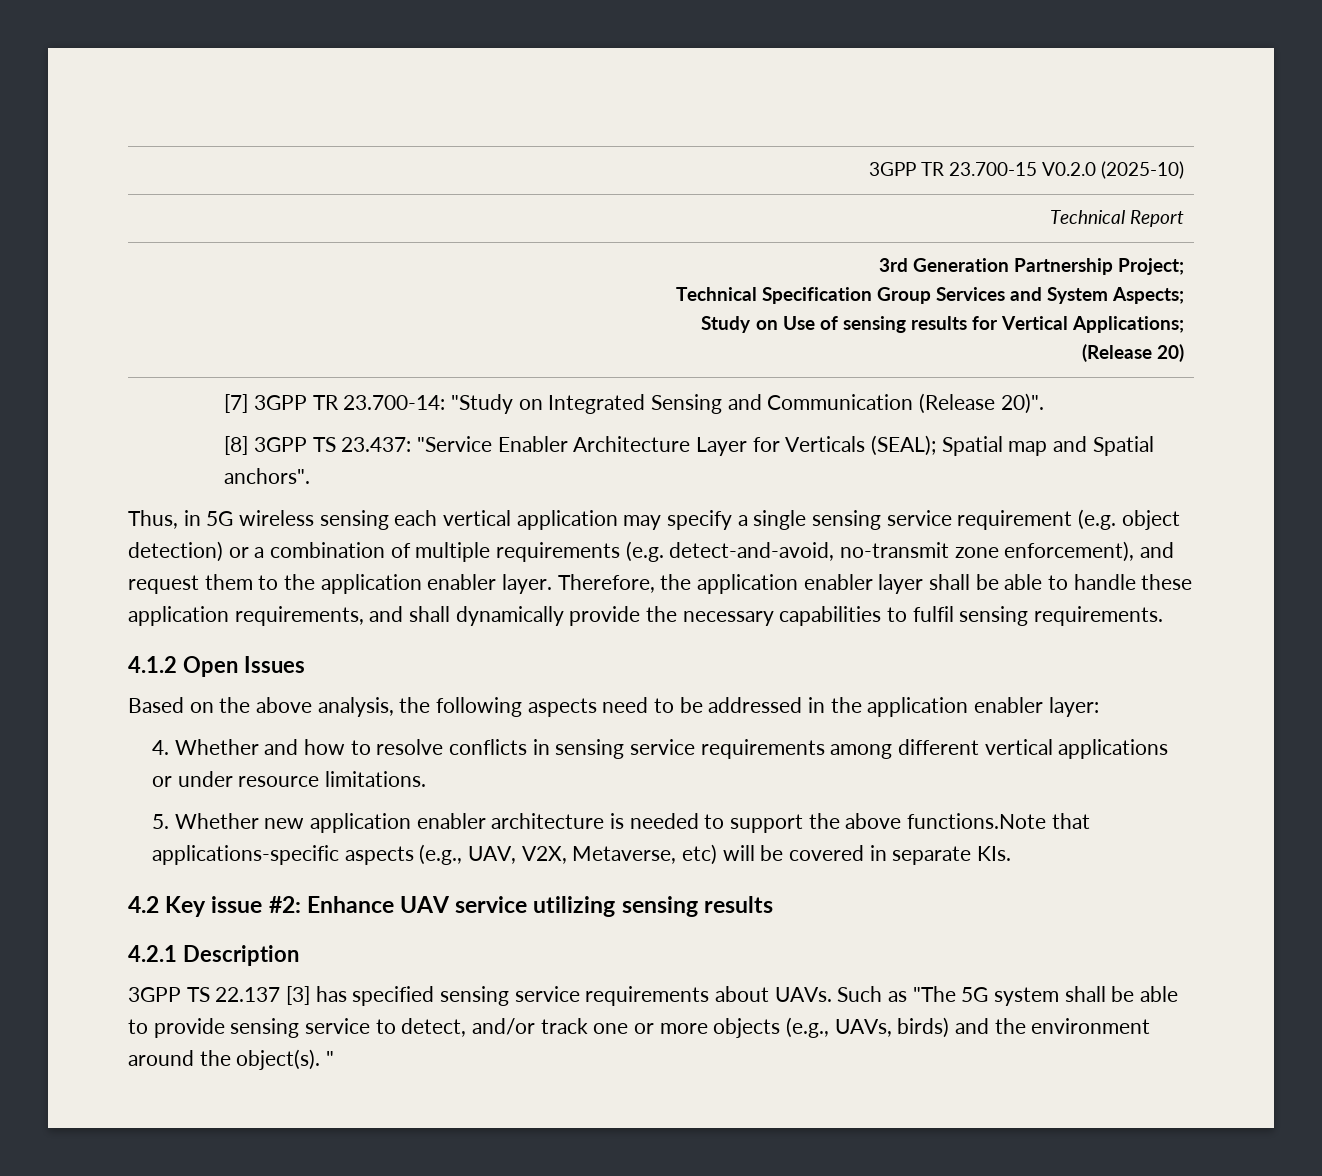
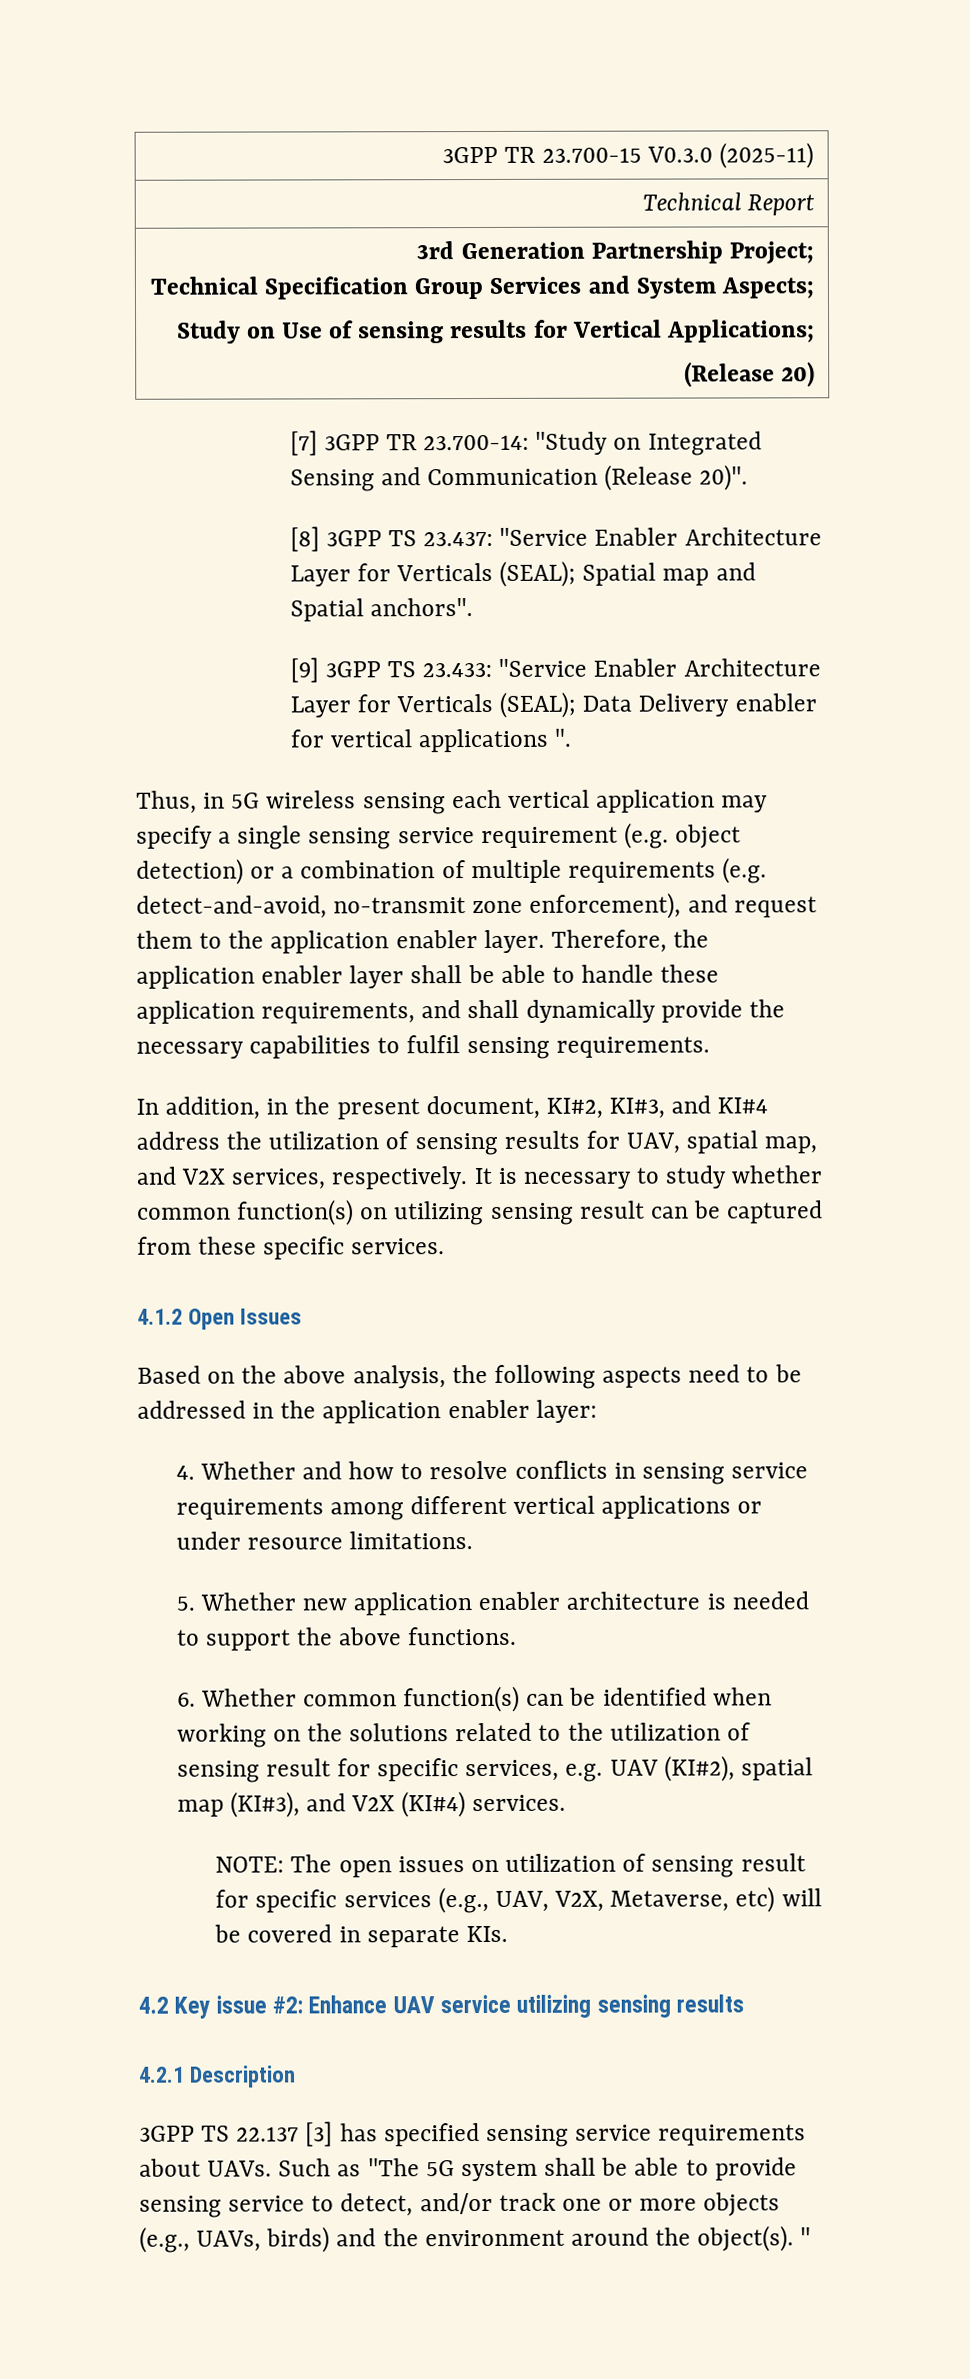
- 3GPP TR 23.700-15 V0.2.0 (2025-10)
+ 3GPP TR 23.700-15 V0.3.0 (2025-11)
+ [9] 3GPP TS 23.433: "Service Enabler Architecture Layer for Verticals (SEAL); Data Delivery enabler for vertical applications ".
+ In addition, in the present document, KI#2, KI#3, and KI#4 address the utilization of sensing results for UAV, spatial map, and V2X services, respectively. It is necessary to study whether common function(s) on utilizing sensing result can be captured from these specific services.
- 5. Whether new application enabler architecture is needed to support the above functions.Note that applications-specific aspects (e.g., UAV, V2X, Metaverse, etc) will be covered in separate KIs.
+ 5. Whether new application enabler architecture is needed to support the above functions.
+ 6. Whether common function(s) can be identified when working on the solutions related to the utilization of sensing result for specific services, e.g. UAV (KI#2), spatial map (KI#3), and V2X (KI#4) services.
+ NOTE: The open issues on utilization of sensing result for specific services (e.g., UAV, V2X, Metaverse, etc) will be covered in separate KIs.

